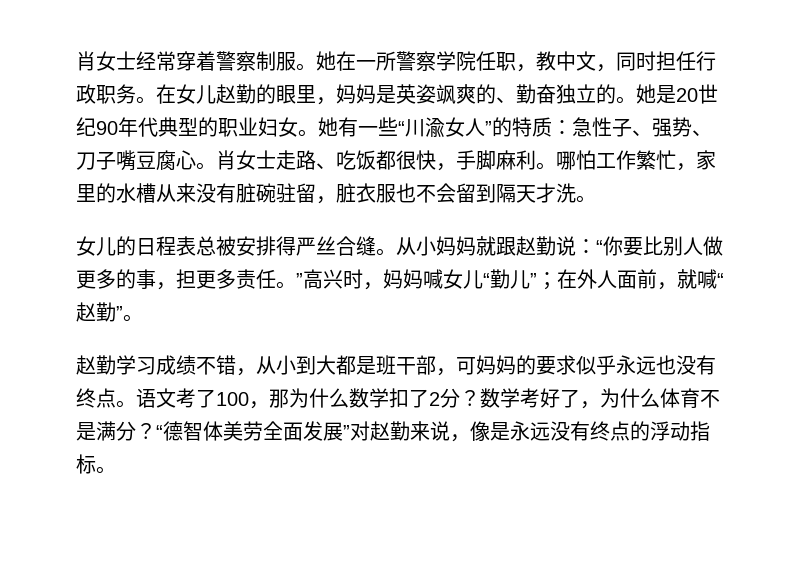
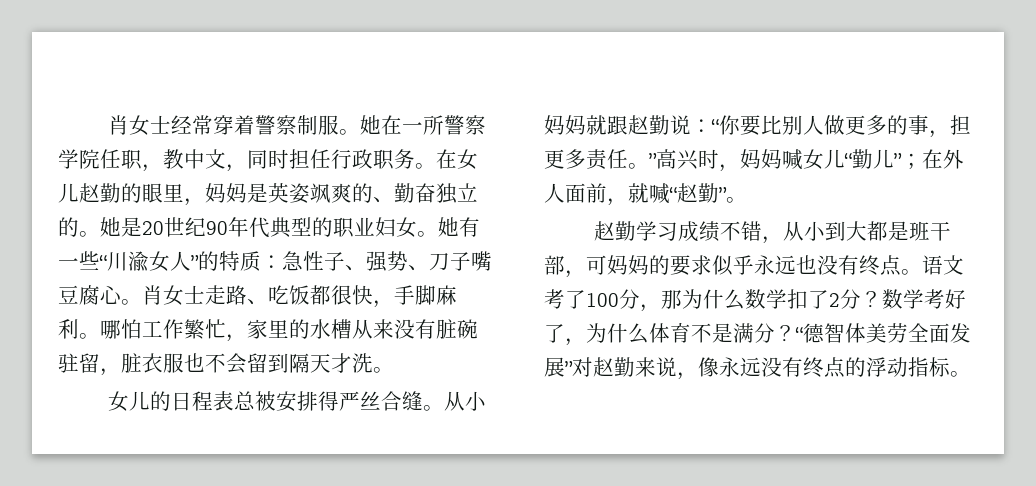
- 语文考了100，那为什么数学扣了2分？
+ 语文考了100分，那为什么数学扣了2分？
- “德智体美劳全面发展”对赵勤来说，像是永远没有终点的浮动指标。
+ “德智体美劳全面发展”对赵勤来说，像永远没有终点的浮动指标。

